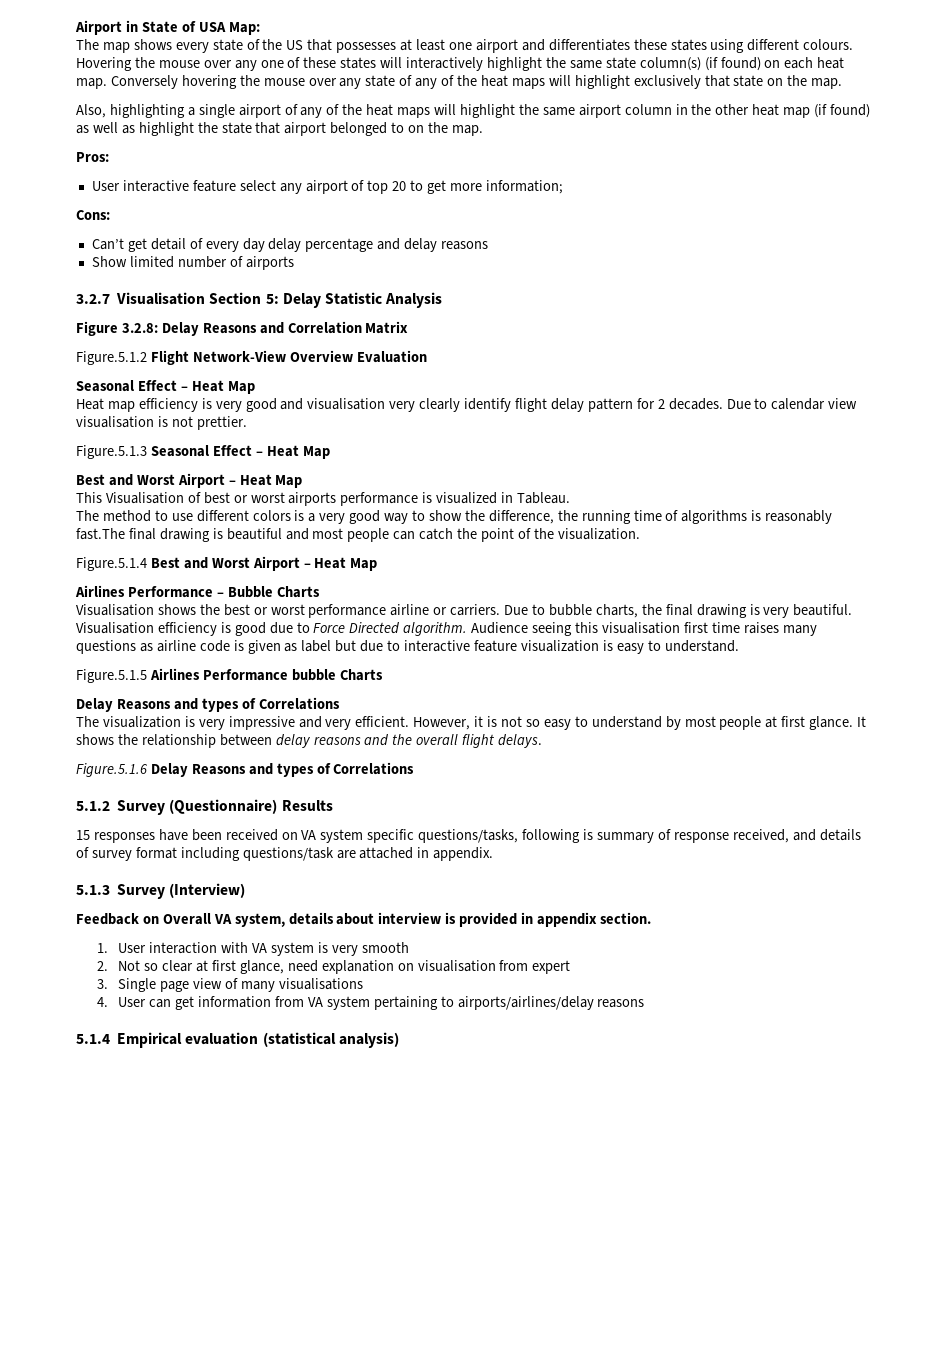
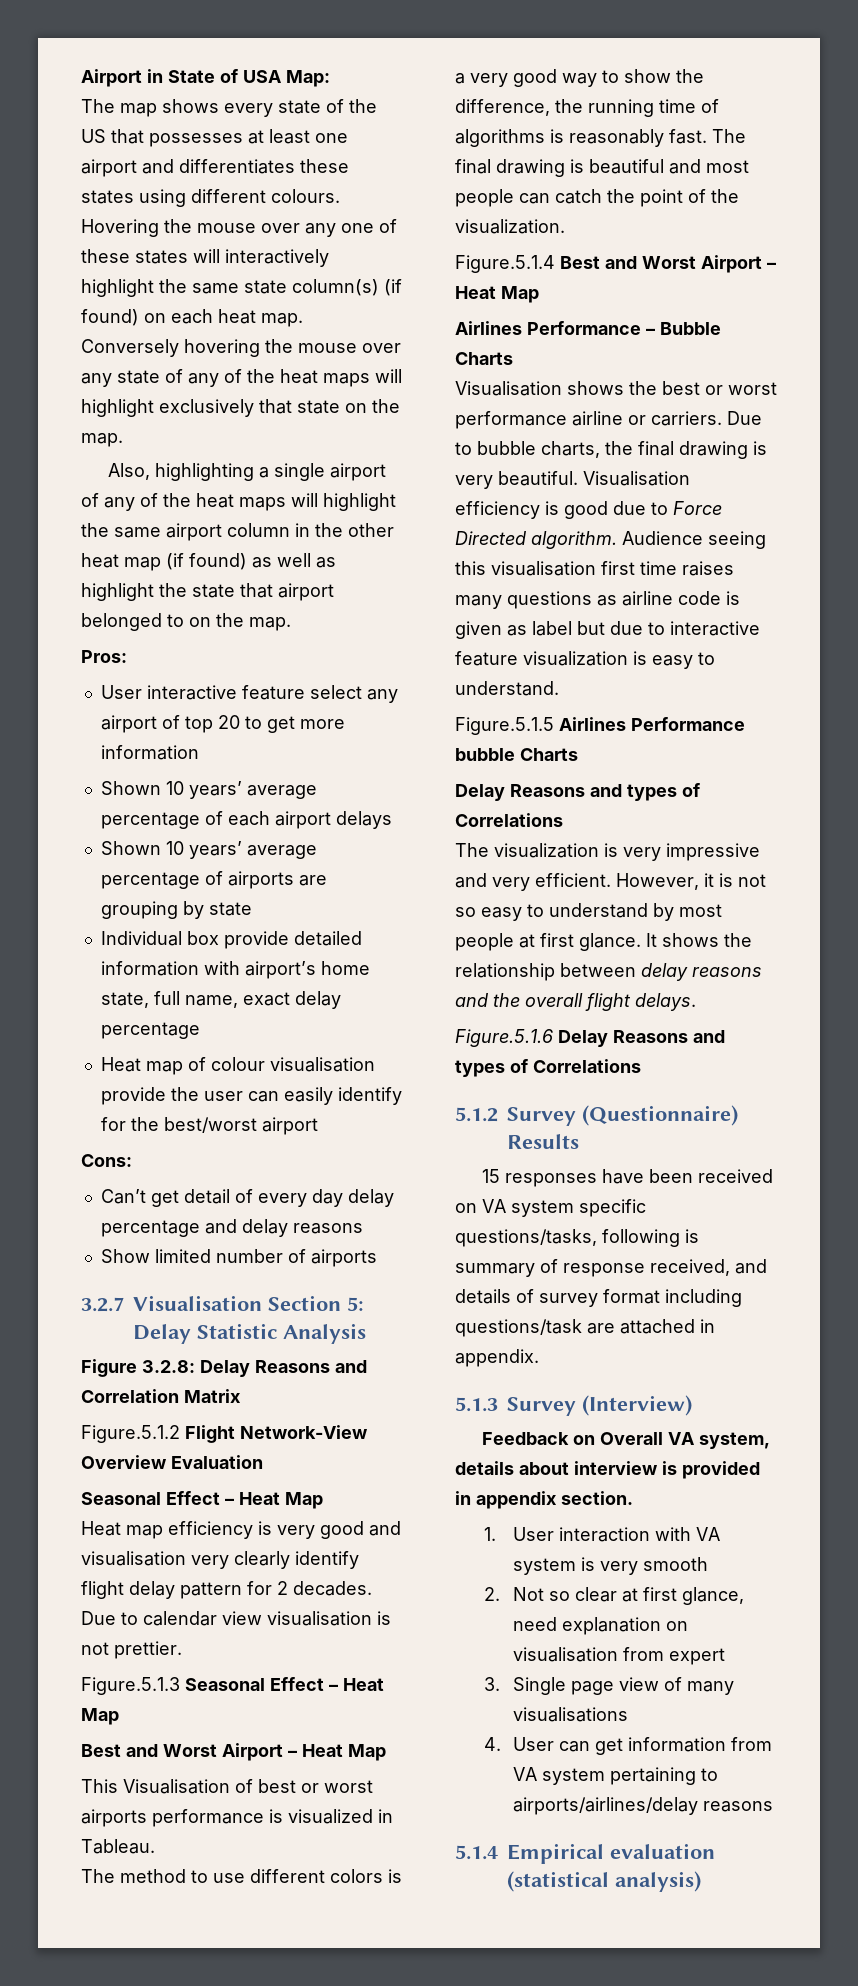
- User interactive feature select any airport of top 20 to get more information;
+ User interactive feature select any airport of top 20 to get more information
+ Shown 10 years’ average percentage of each airport delays
+ Shown 10 years’ average percentage of airports are grouping by state
+ Individual box provide detailed information with airport’s home state, full name, exact delay percentage
+ Heat map of colour visualisation provide the user can easily identify for the best/worst airport
- The method to use different colors is a very good way to show the difference, the running time of algorithms is reasonably fast.The final drawing is beautiful and most people can catch the point of the visualization.
+ The method to use different colors is a very good way to show the difference, the running time of algorithms is reasonably fast. The final drawing is beautiful and most people can catch the point of the visualization.

